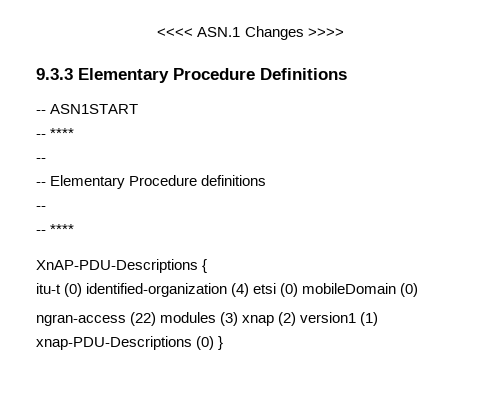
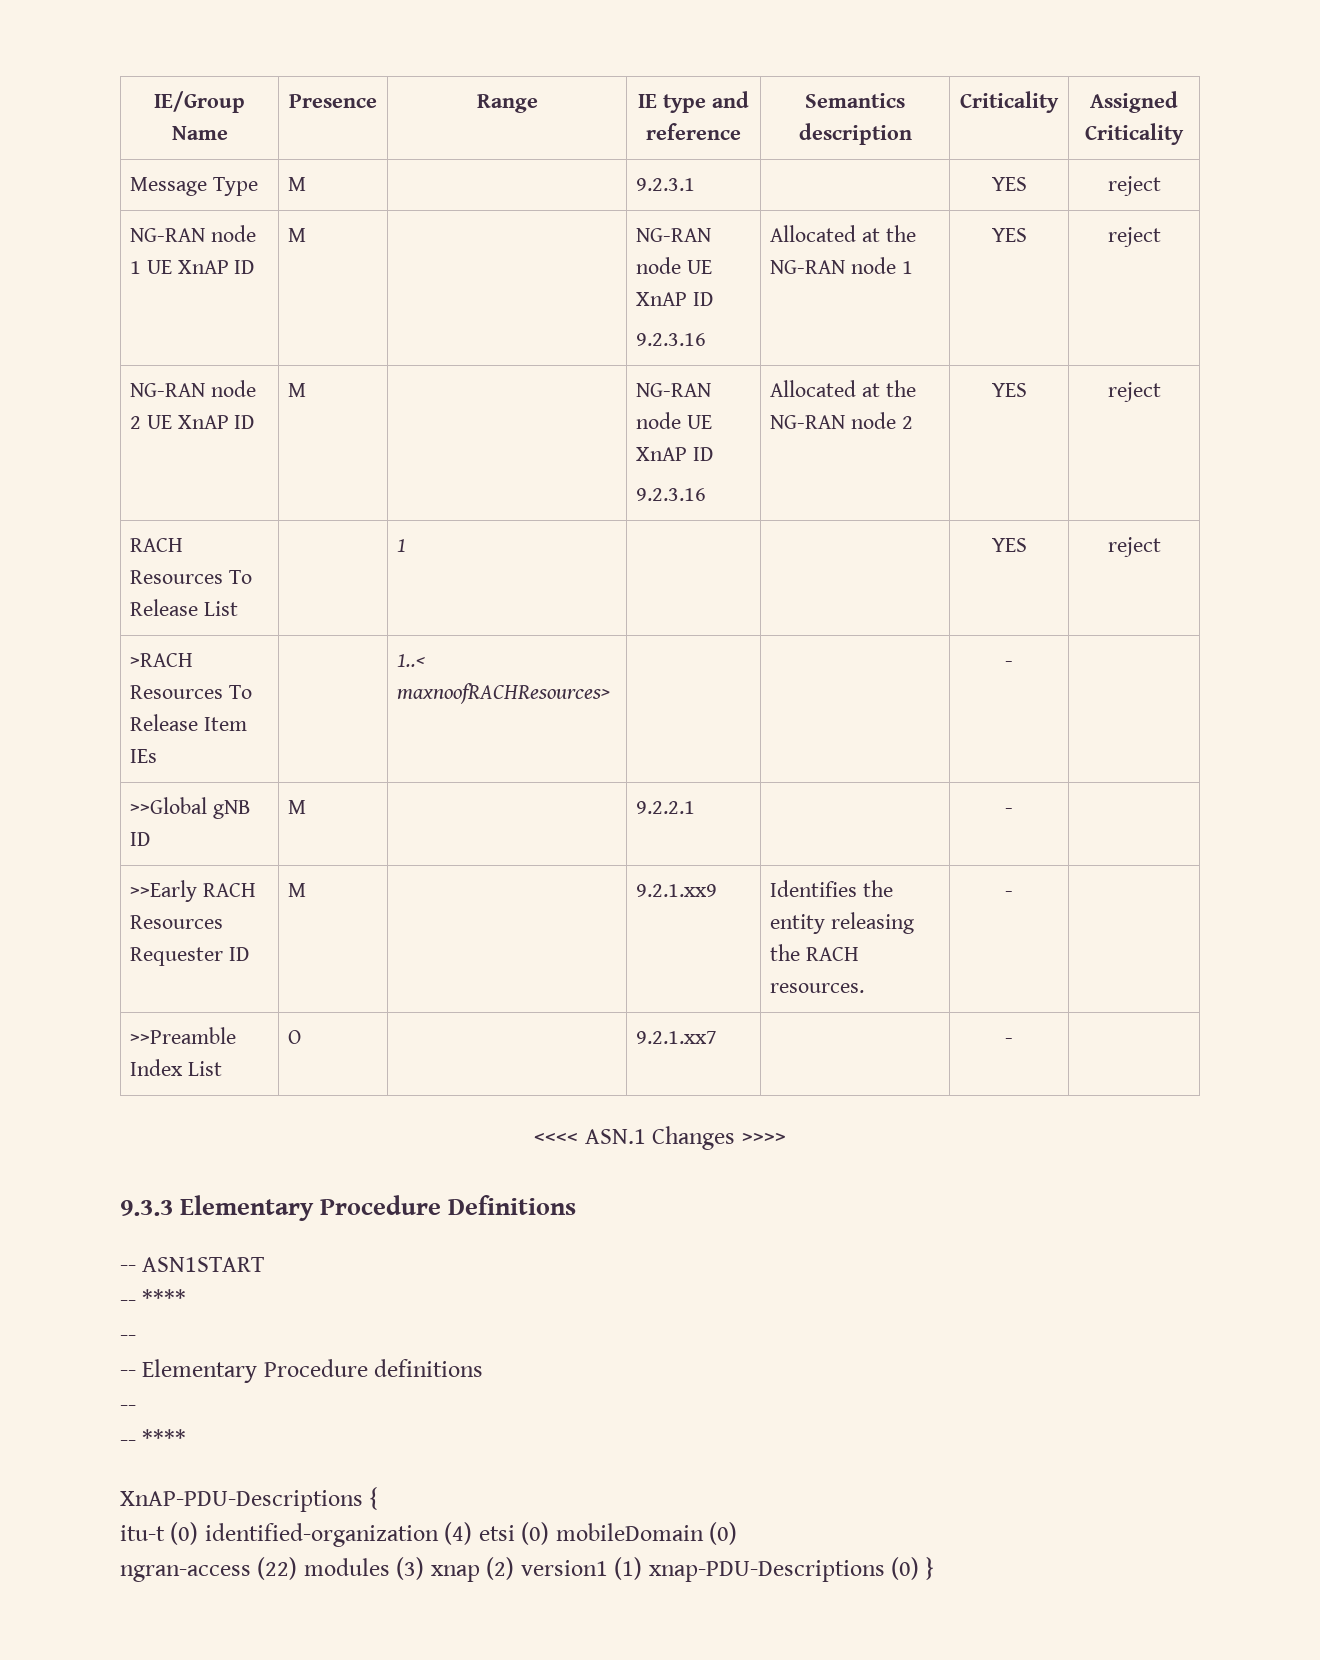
+ IE/Group Name | Presence | Range | IE type and reference | Semantics description | Criticality | Assigned Criticality
+ Message Type | M | | 9.2.3.1 | | YES | reject
+ NG-RAN node 1 UE XnAP ID | M | | NG-RAN node UE XnAP ID
+ 9.2.3.16 | Allocated at the NG-RAN node 1 | YES | reject
+ NG-RAN node 2 UE XnAP ID | M | | NG-RAN node UE XnAP ID
+ 9.2.3.16 | Allocated at the NG-RAN node 2 | YES | reject
+ RACH Resources To Release List | | 1 | | | YES | reject
+ >RACH Resources To Release Item IEs | | 1..< maxnoofRACHResources> | | | - |
+ >>Global gNB ID | M | | 9.2.2.1 | | - |
+ >>Early RACH Resources Requester ID | M | | 9.2.1.xx9 | Identifies the entity releasing the RACH resources. | - |
+ >>Preamble Index List | O | | 9.2.1.xx7 | | - |

